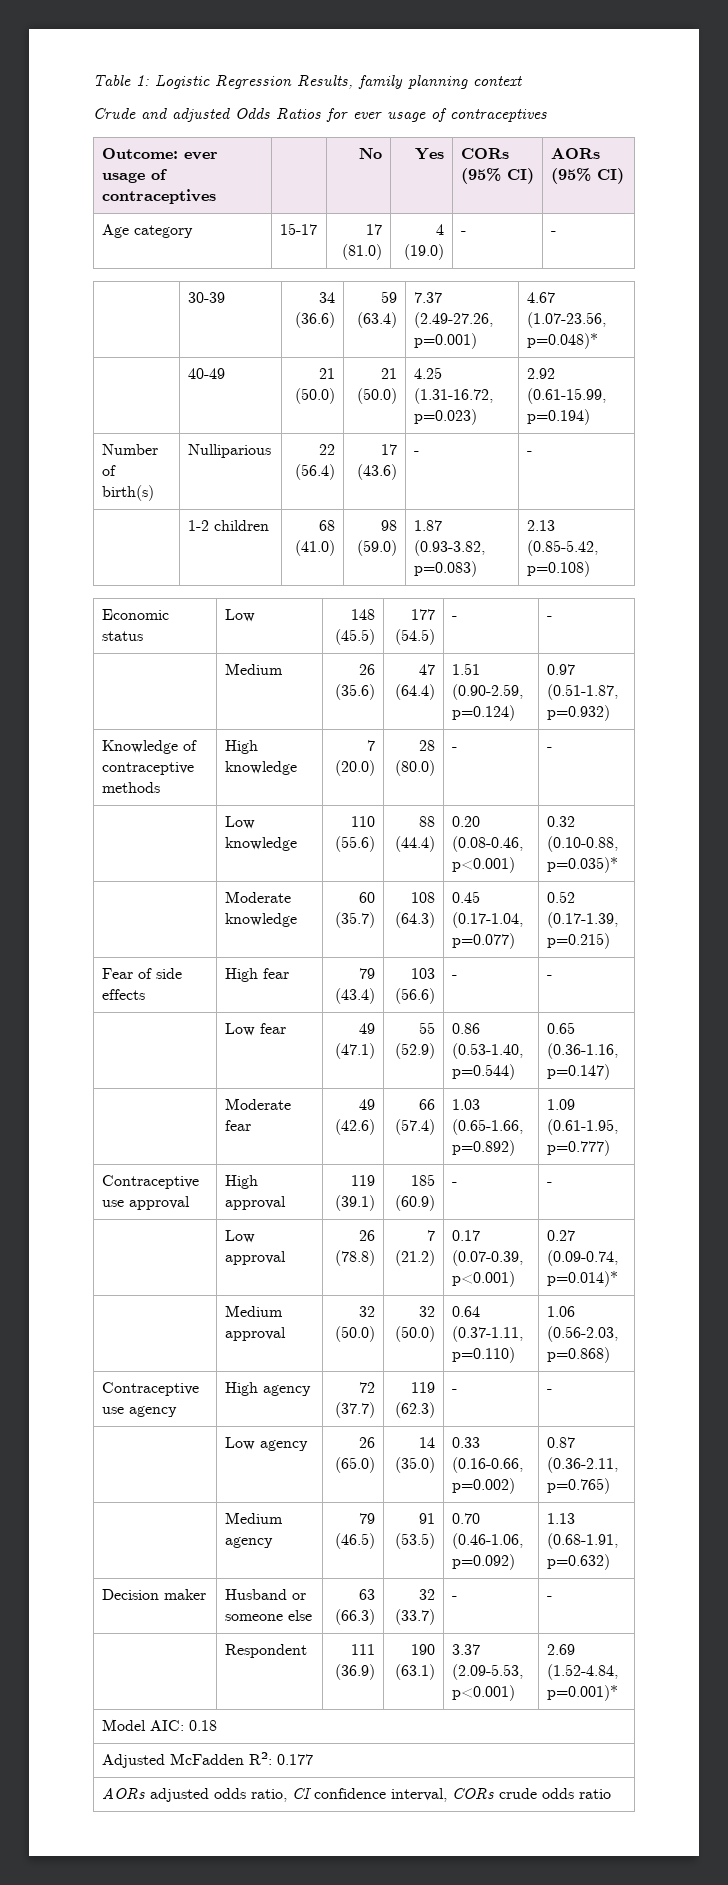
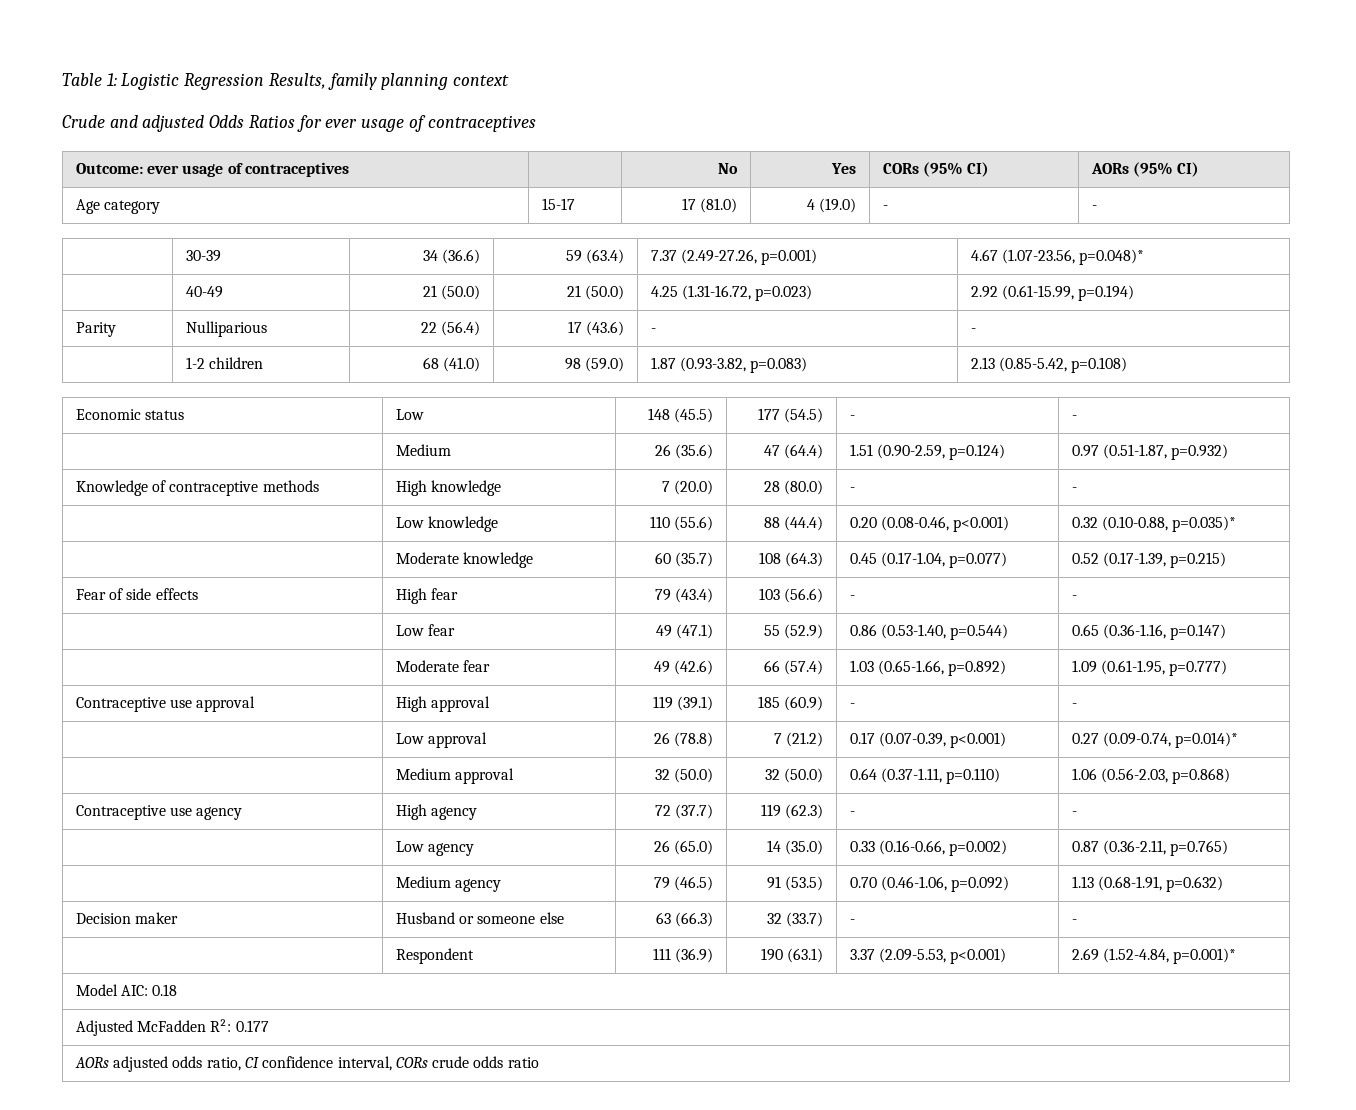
- Number of birth(s) | Nulliparious | 22 (56.4) | 17 (43.6) | - | -
+ Parity | Nulliparious | 22 (56.4) | 17 (43.6) | - | -

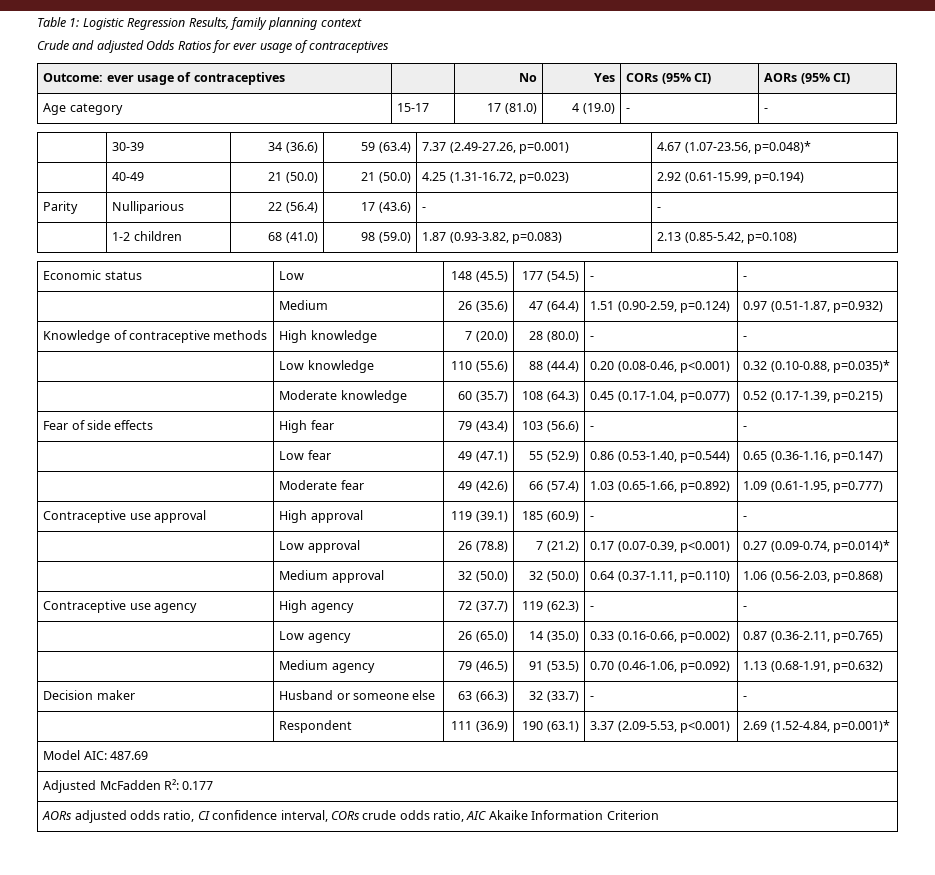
- Model AIC: 0.18
+ Model AIC: 487.69
- AORs adjusted odds ratio, CI confidence interval, CORs crude odds ratio
+ AORs adjusted odds ratio, CI confidence interval, CORs crude odds ratio, AIC Akaike Information Criterion

